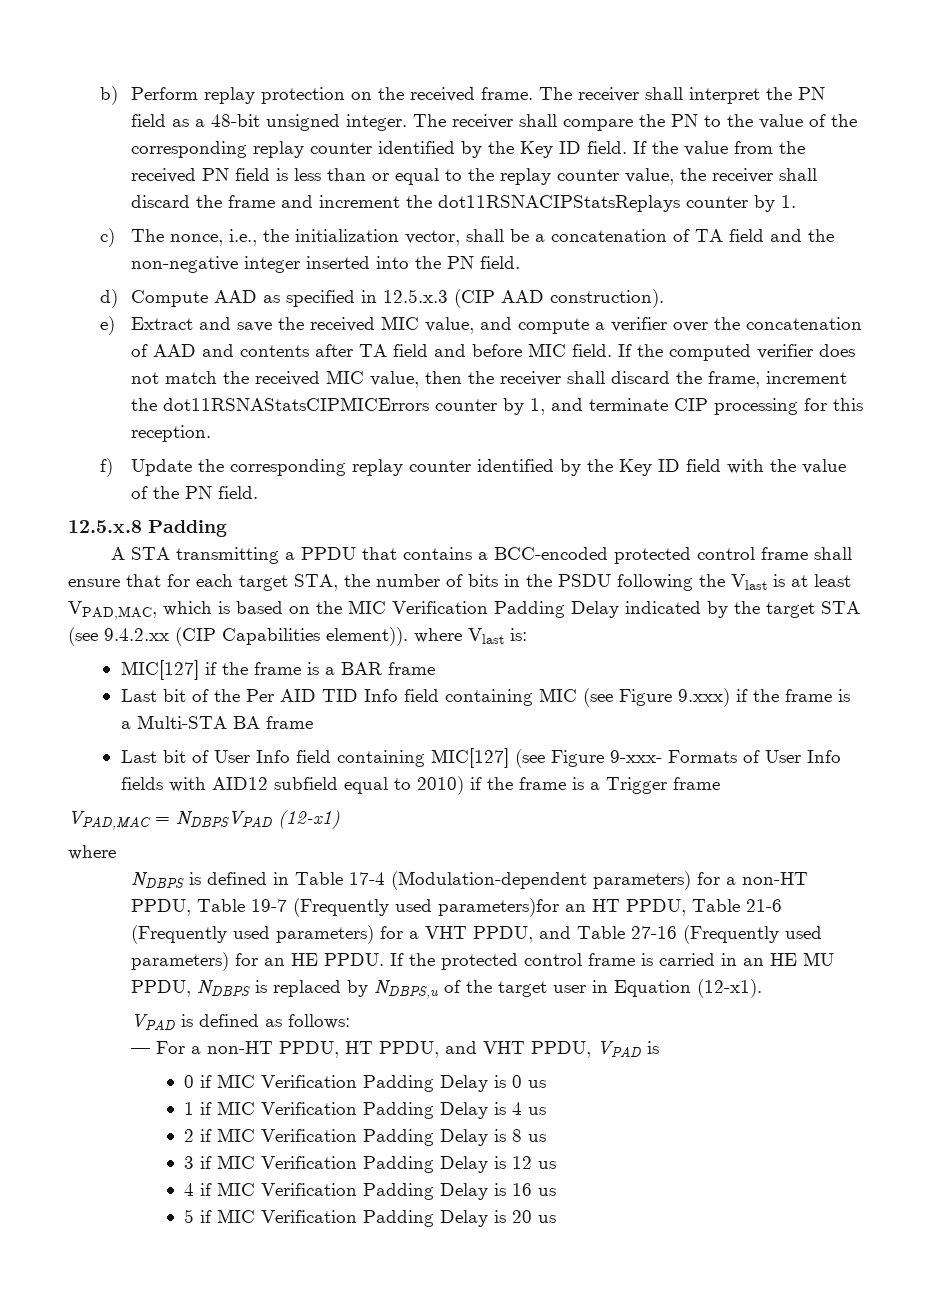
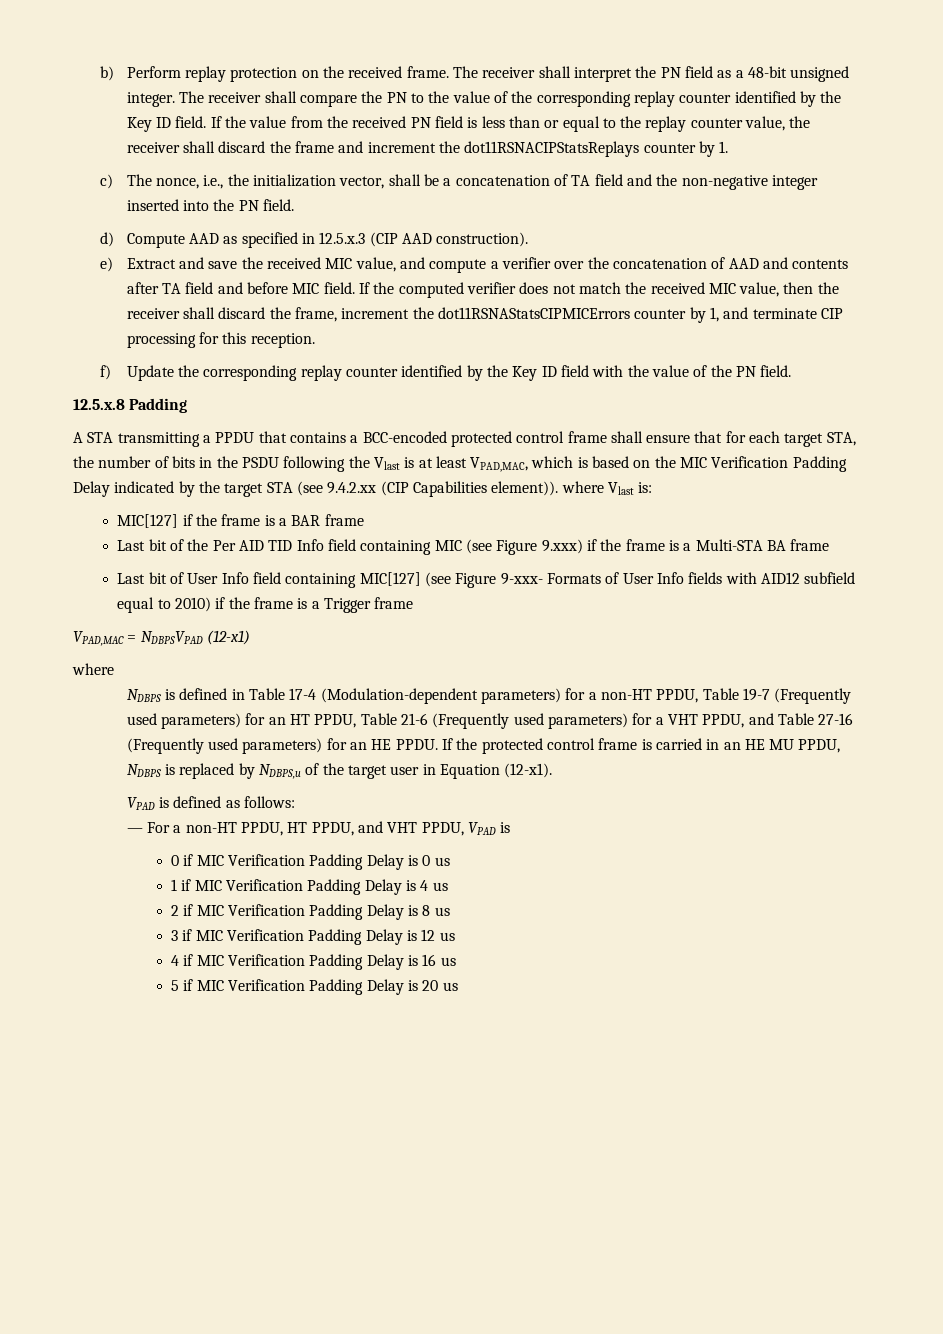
- NDBPS is defined in Table 17-4 (Modulation-dependent parameters) for a non-HT PPDU, Table 19-7 (Frequently used parameters)for an HT PPDU, Table 21-6 (Frequently used parameters) for a VHT PPDU, and Table 27-16 (Frequently used parameters) for an HE PPDU.
+ NDBPS is defined in Table 17-4 (Modulation-dependent parameters) for a non-HT PPDU, Table 19-7 (Frequently used parameters) for an HT PPDU, Table 21-6 (Frequently used parameters) for a VHT PPDU, and Table 27-16 (Frequently used parameters) for an HE PPDU.

